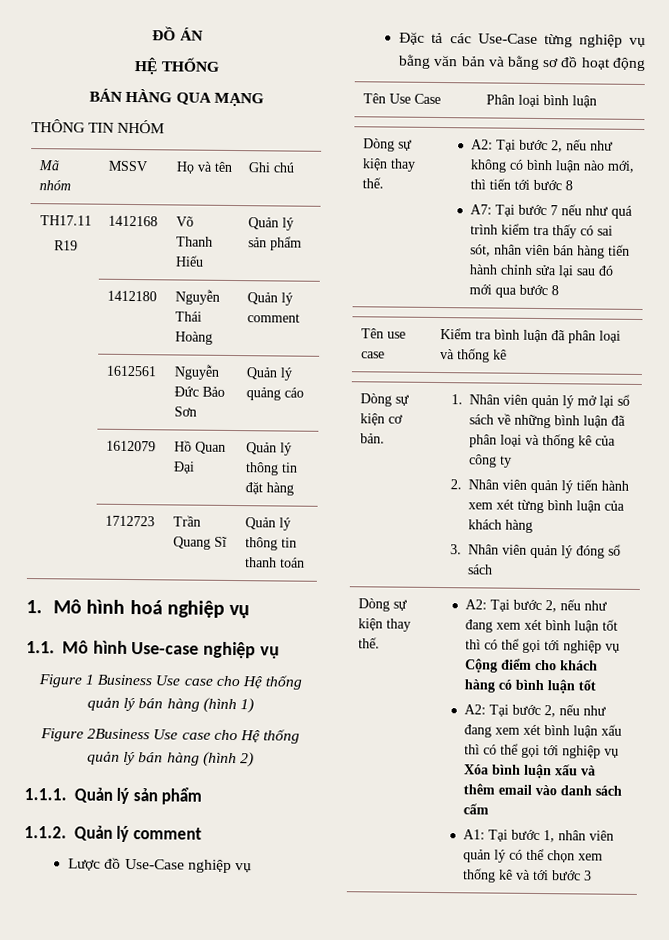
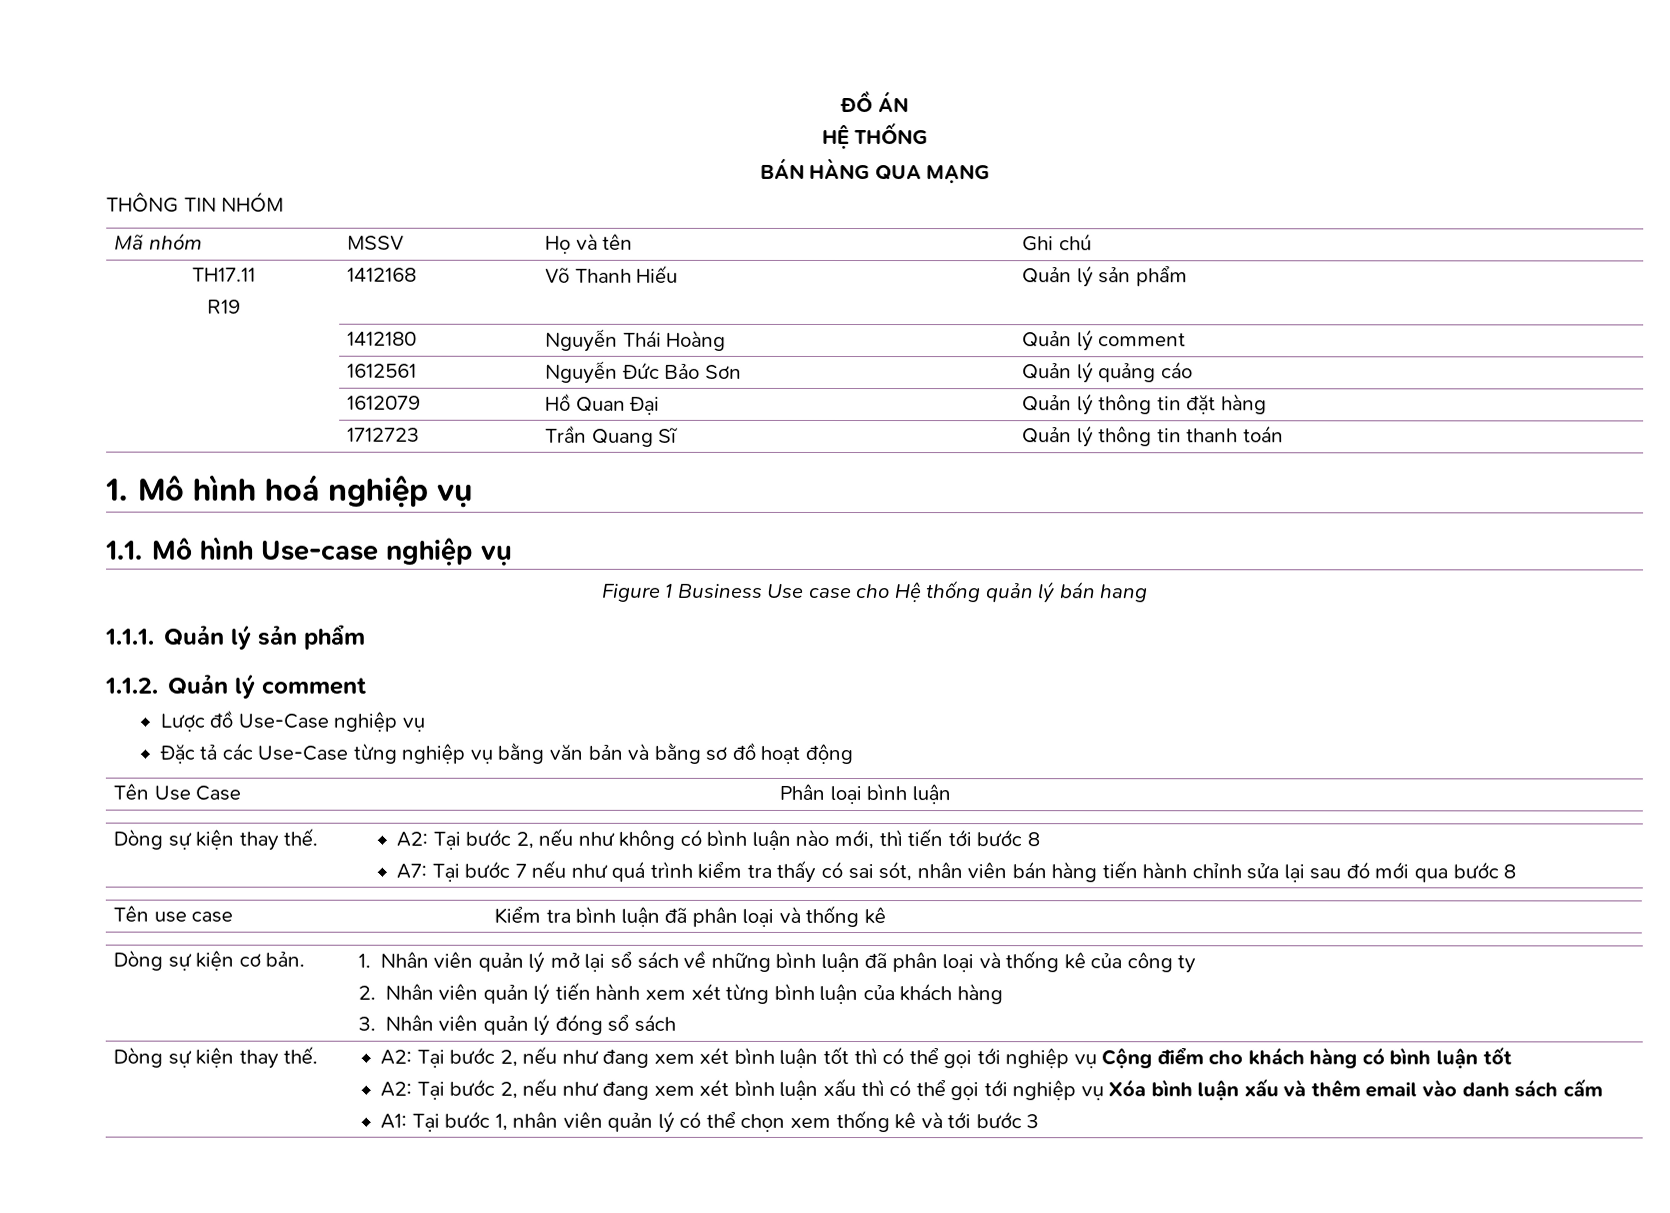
- Figure 1 Business Use case cho Hệ thống quản lý bán hàng (hình 1)
- Figure 2Business Use case cho Hệ thống quản lý bán hàng (hình 2)
+ Figure 1 Business Use case cho Hệ thống quản lý bán hang

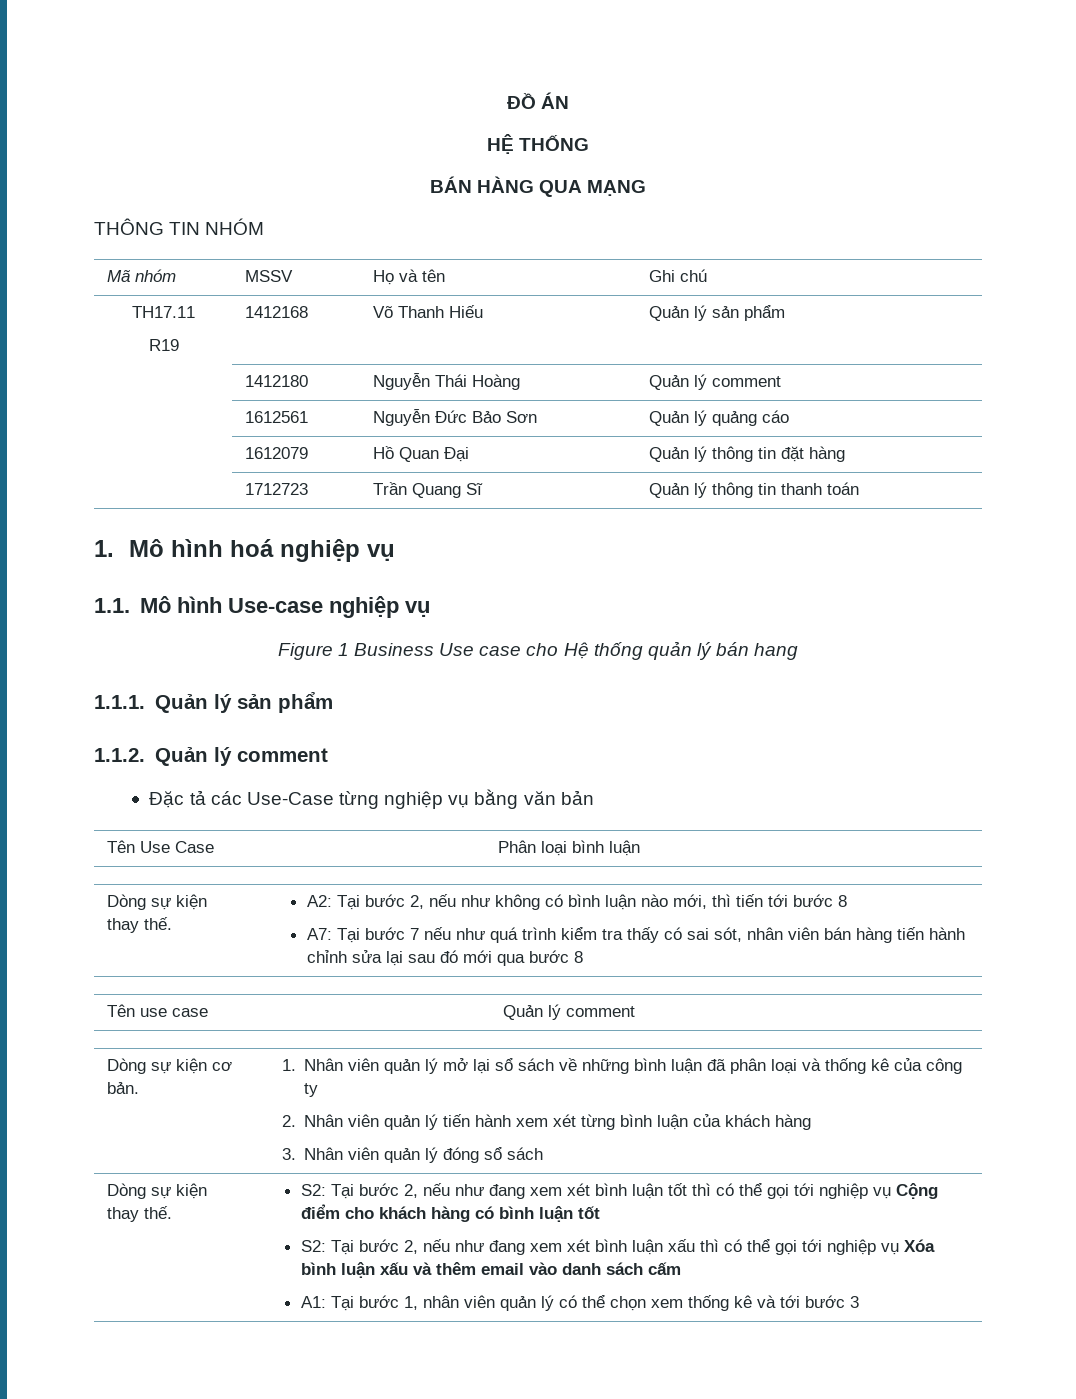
- Lược đồ Use-Case nghiệp vụ
- Đặc tả các Use-Case từng nghiệp vụ bằng văn bản và bằng sơ đồ hoạt động
+ Đặc tả các Use-Case từng nghiệp vụ bằng văn bản
- Tên use case | Kiểm tra bình luận đã phân loại và thống kê
+ Tên use case | Quản lý comment
- A2: Tại bước 2, nếu như đang xem xét bình luận tốt thì có thể gọi tới nghiệp vụ Cộng điểm cho khách hàng có bình luận tốt
+ S2: Tại bước 2, nếu như đang xem xét bình luận tốt thì có thể gọi tới nghiệp vụ Cộng điểm cho khách hàng có bình luận tốt
- A2: Tại bước 2, nếu như đang xem xét bình luận xấu thì có thể gọi tới nghiệp vụ Xóa bình luận xấu và thêm email vào danh sách cấm
+ S2: Tại bước 2, nếu như đang xem xét bình luận xấu thì có thể gọi tới nghiệp vụ Xóa bình luận xấu và thêm email vào danh sách cấm

